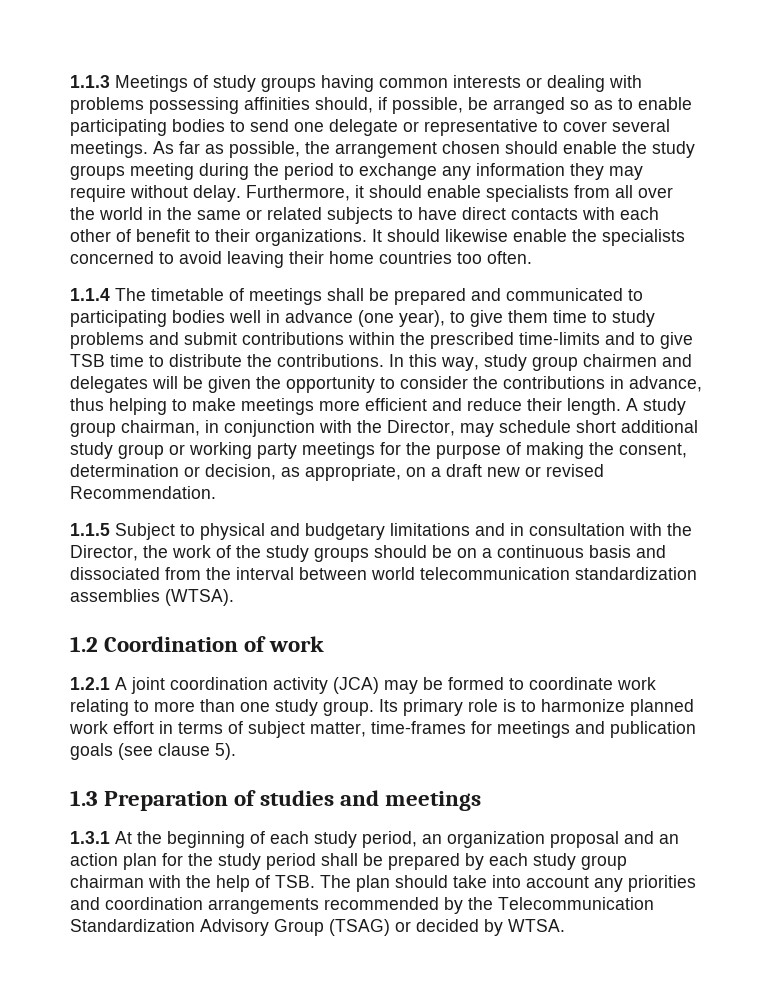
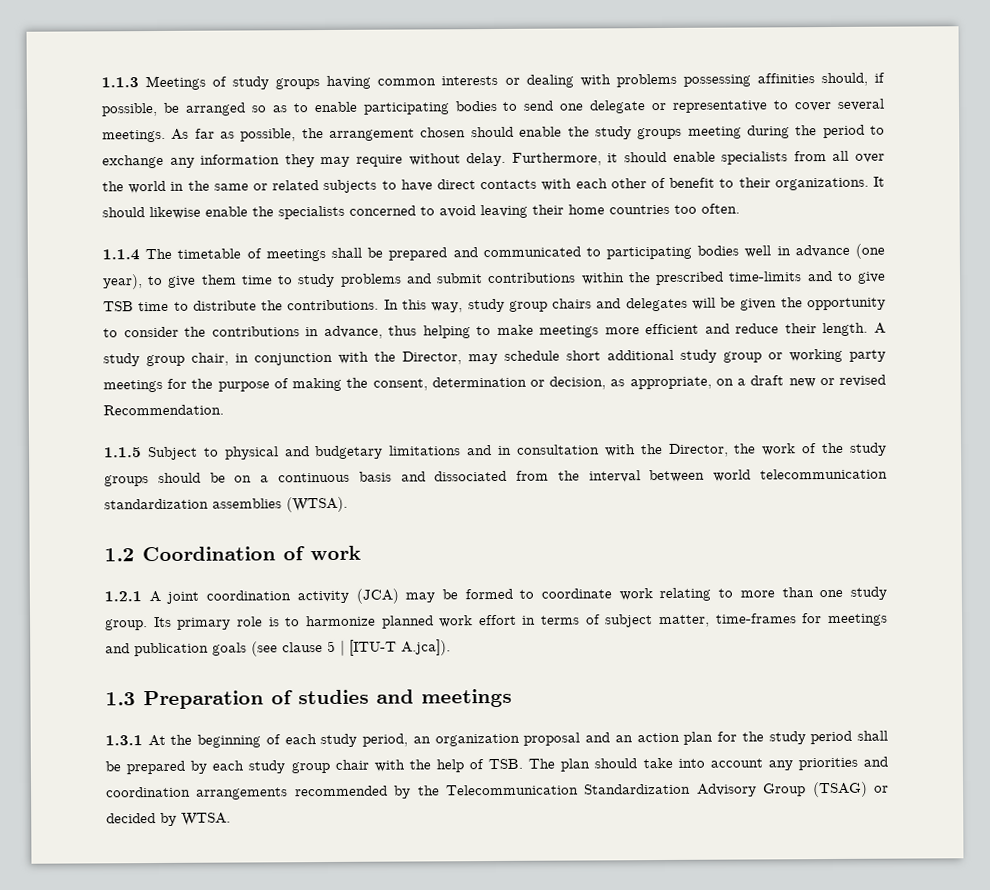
- In this way, study group chairmen and delegates will be given the opportunity to consider the contributions in advance, thus helping to make meetings more efficient and reduce their length.
+ In this way, study group chairs and delegates will be given the opportunity to consider the contributions in advance, thus helping to make meetings more efficient and reduce their length.
- A study group chairman, in conjunction with the Director, may schedule short additional study group or working party meetings for the purpose of making the consent, determination or decision, as appropriate, on a draft new or revised Recommendation.
+ A study group chair, in conjunction with the Director, may schedule short additional study group or working party meetings for the purpose of making the consent, determination or decision, as appropriate, on a draft new or revised Recommendation.
- Its primary role is to harmonize planned work effort in terms of subject matter, time-frames for meetings and publication goals (see clause 5).
+ Its primary role is to harmonize planned work effort in terms of subject matter, time-frames for meetings and publication goals (see clause 5 | [ITU-T A.jca]).
- 1.3.1 At the beginning of each study period, an organization proposal and an action plan for the study period shall be prepared by each study group chairman with the help of TSB. The plan should take into account any priorities and coordination arrangements recommended by the Telecommunication Standardization Advisory Group (TSAG) or decided by WTSA.
+ 1.3.1 At the beginning of each study period, an organization proposal and an action plan for the study period shall be prepared by each study group chair with the help of TSB. The plan should take into account any priorities and coordination arrangements recommended by the Telecommunication Standardization Advisory Group (TSAG) or decided by WTSA.

